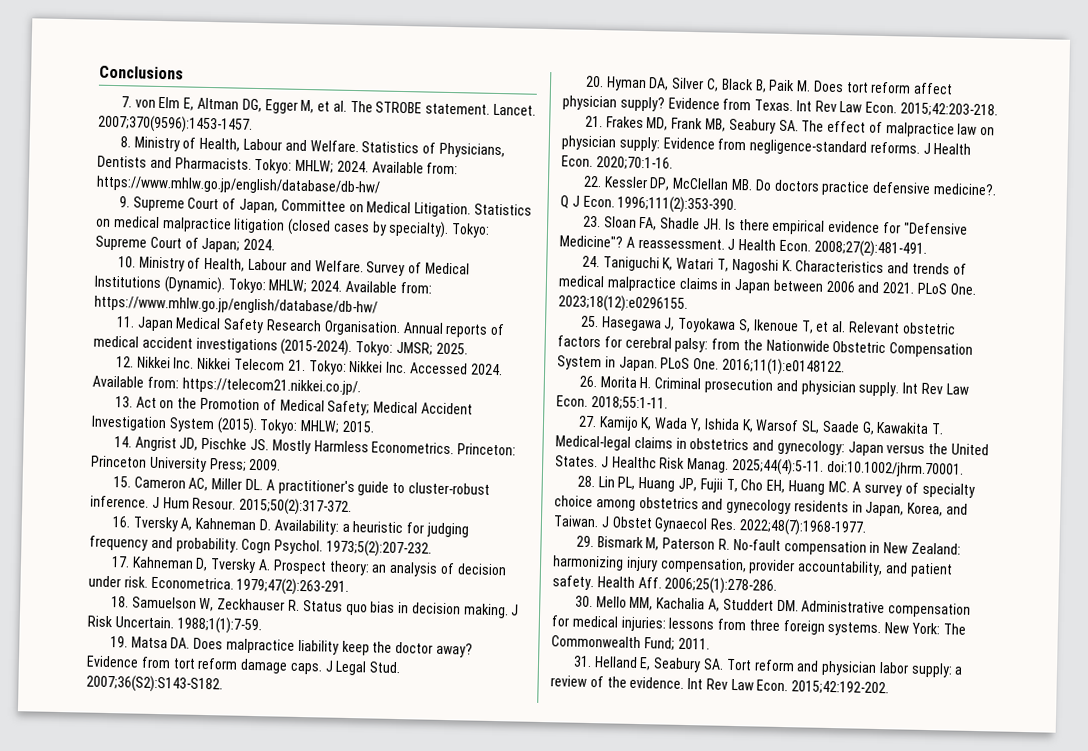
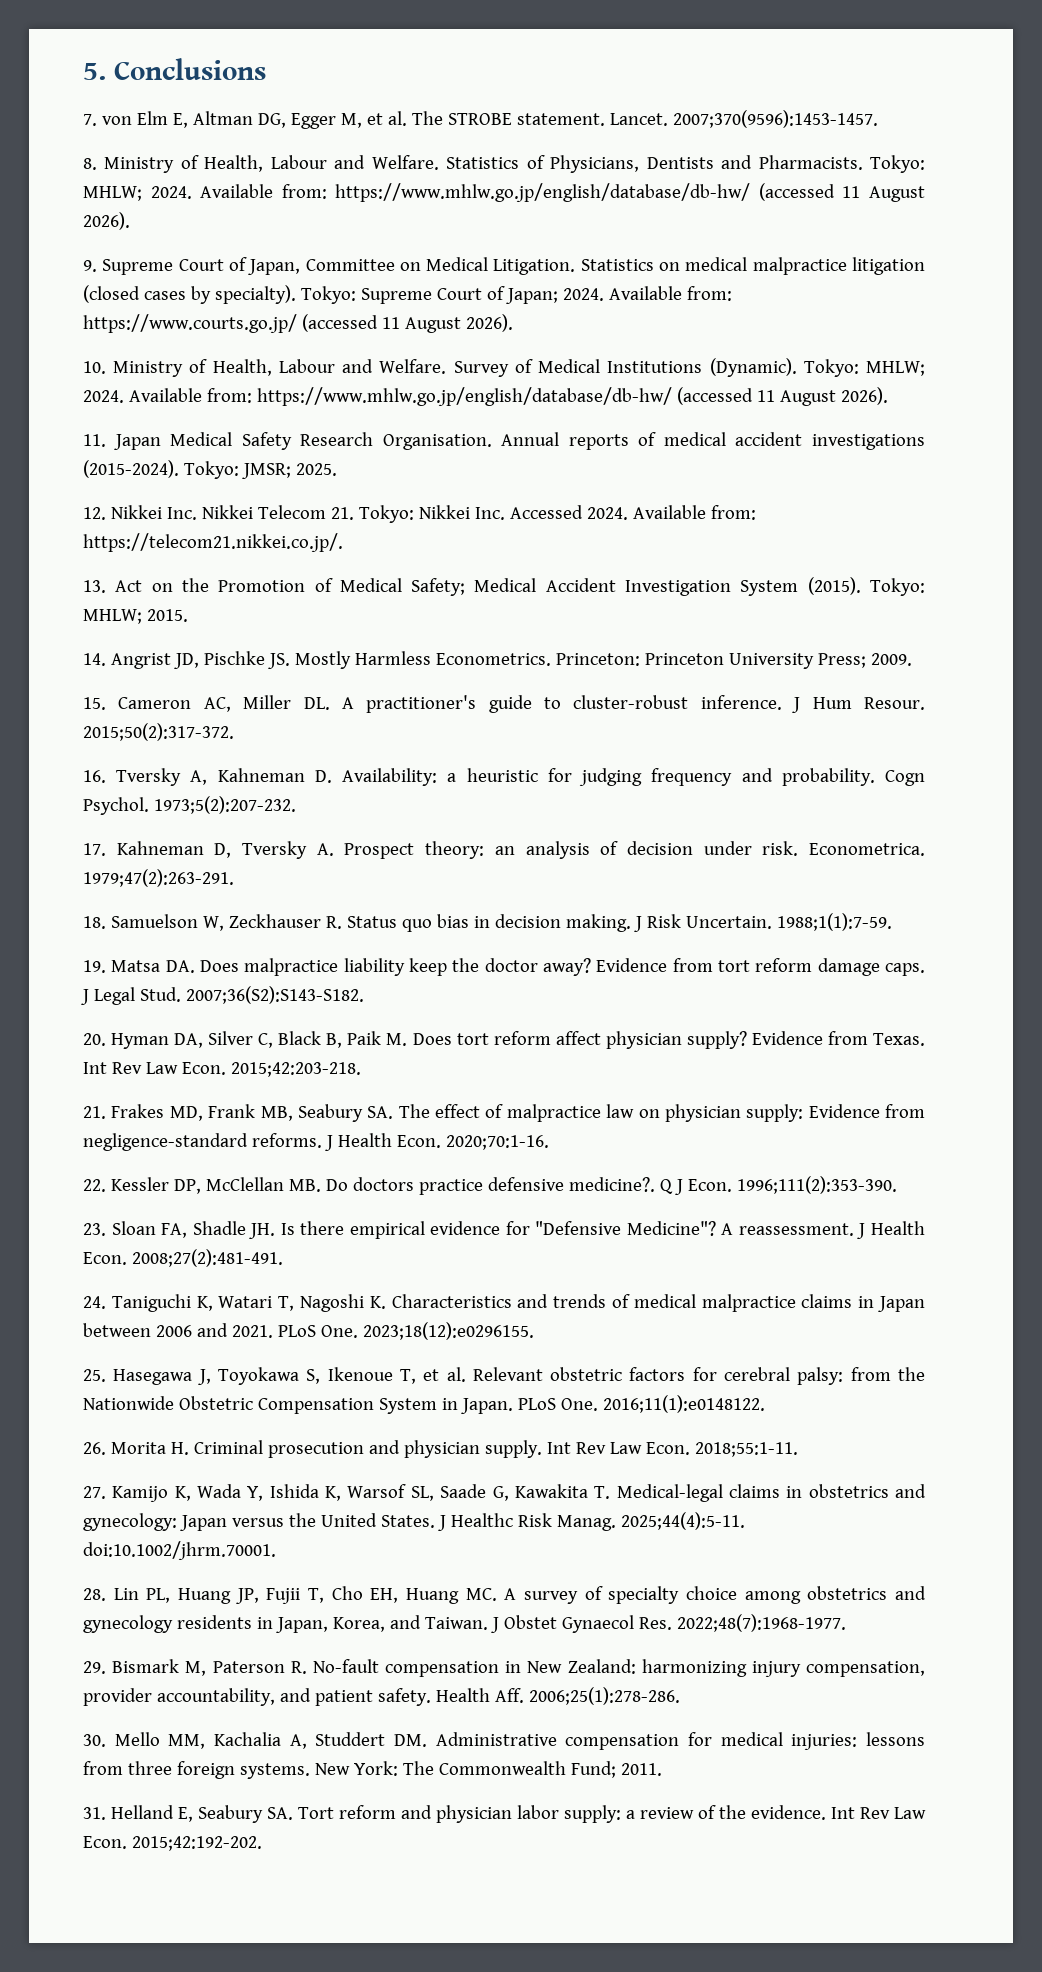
- Conclusions
+ 5. Conclusions
- Statistics of Physicians, Dentists and Pharmacists. Tokyo: MHLW; 2024. Available from: https://www.mhlw.go.jp/english/database/db-hw/
+ Statistics of Physicians, Dentists and Pharmacists. Tokyo: MHLW; 2024. Available from: https://www.mhlw.go.jp/english/database/db-hw/ (accessed 11 August 2026).
+ Available from: https://www.courts.go.jp/ (accessed 11 August 2026).
- Survey of Medical Institutions (Dynamic). Tokyo: MHLW; 2024. Available from: https://www.mhlw.go.jp/english/database/db-hw/
+ Survey of Medical Institutions (Dynamic). Tokyo: MHLW; 2024. Available from: https://www.mhlw.go.jp/english/database/db-hw/ (accessed 11 August 2026).

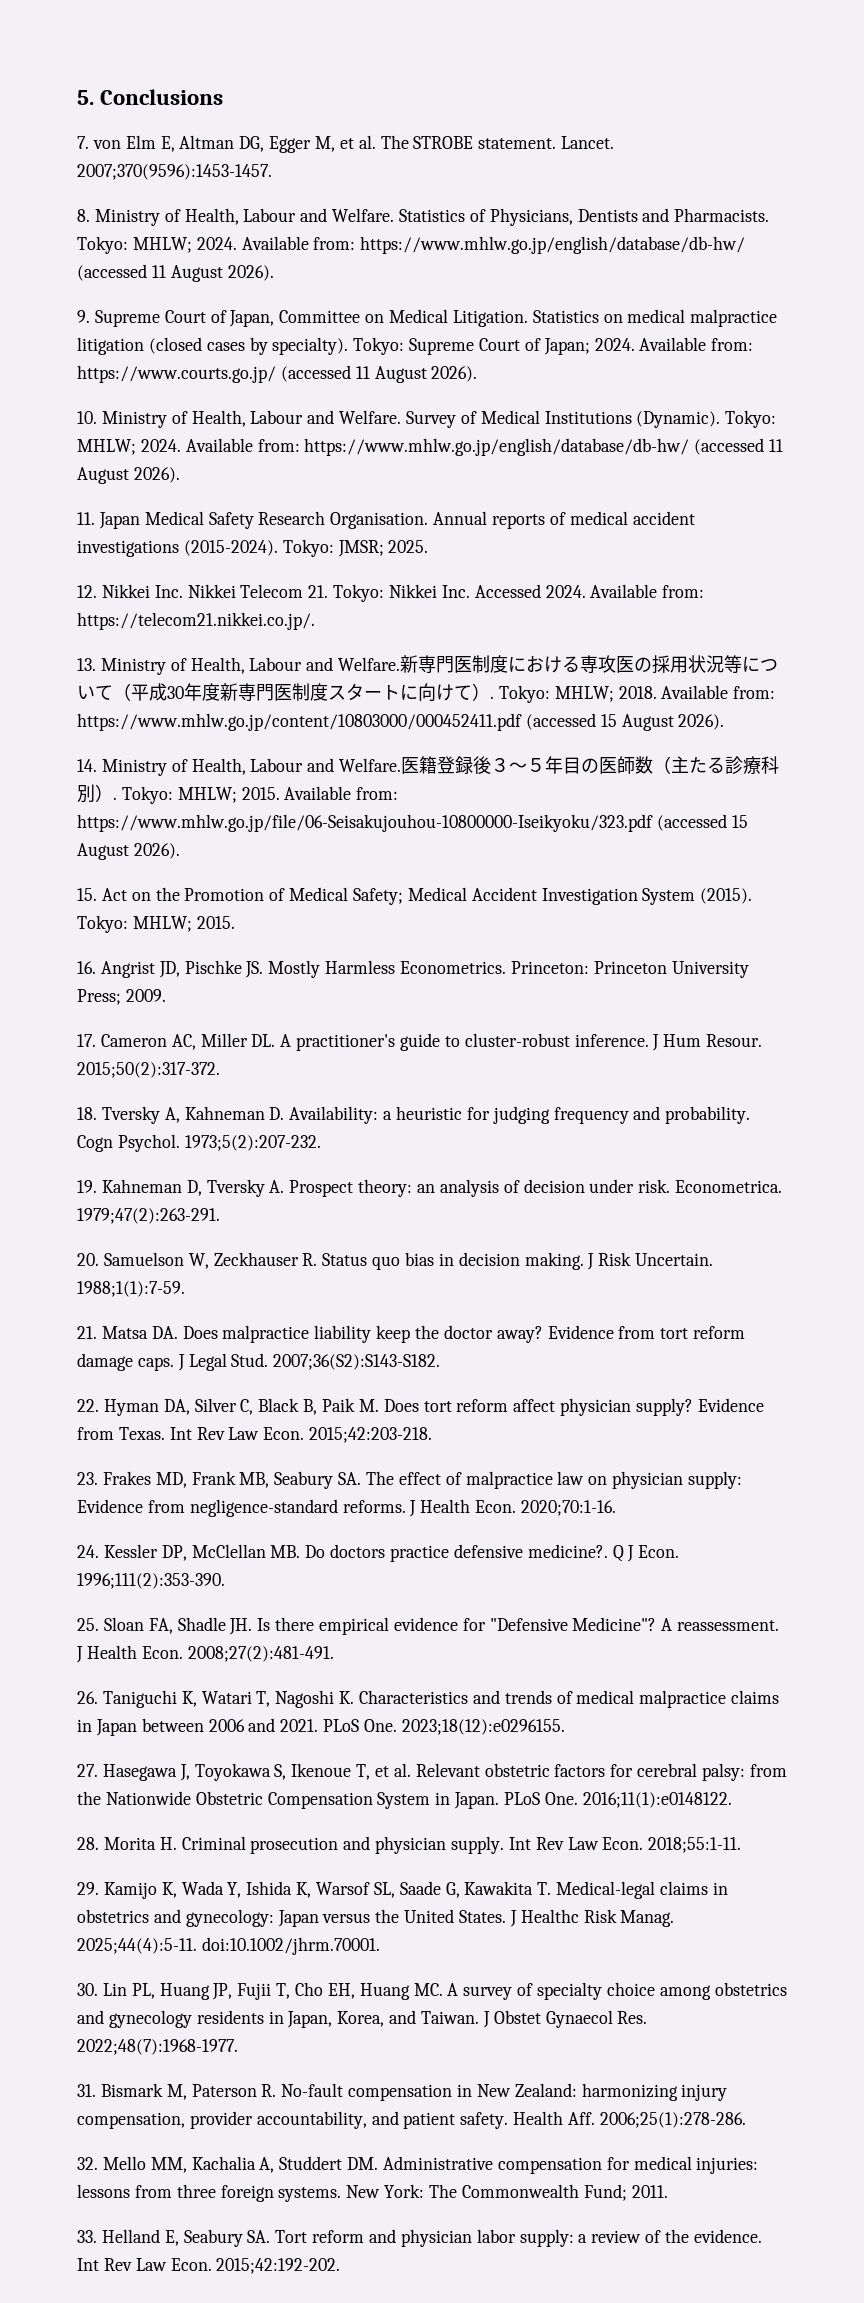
- 13. Act on the Promotion of Medical Safety; Medical Accident Investigation System (2015).
+ 13. Ministry of Health, Labour and Welfare.新専門医制度における専攻医の採用状況等について（平成30年度新専門医制度スタートに向けて）. Tokyo: MHLW; 2018. Available from: https://www.mhlw.go.jp/content/10803000/000452411.pdf (accessed 15 August 2026).
+ 14. Ministry of Health, Labour and Welfare.医籍登録後３～５年目の医師数（主たる診療科別）. Tokyo: MHLW; 2015. Available from: https://www.mhlw.go.jp/file/06-Seisakujouhou-10800000-Iseikyoku/323.pdf (accessed 15 August 2026).
+ 15. Act on the Promotion of Medical Safety; Medical Accident Investigation System (2015).
- 14. Angrist JD, Pischke JS. Mostly Harmless Econometrics.
+ 16. Angrist JD, Pischke JS. Mostly Harmless Econometrics.
- 15. Cameron AC, Miller DL. A practitioner's guide to cluster-robust inference.
+ 17. Cameron AC, Miller DL. A practitioner's guide to cluster-robust inference.
- 16. Tversky A, Kahneman D. Availability: a heuristic for judging frequency and probability.
+ 18. Tversky A, Kahneman D. Availability: a heuristic for judging frequency and probability.
- 17. Kahneman D, Tversky A. Prospect theory: an analysis of decision under risk.
+ 19. Kahneman D, Tversky A. Prospect theory: an analysis of decision under risk.
- 18. Samuelson W, Zeckhauser R. Status quo bias in decision making.
+ 20. Samuelson W, Zeckhauser R. Status quo bias in decision making.
- 19. Matsa DA. Does malpractice liability keep the doctor away?
+ 21. Matsa DA. Does malpractice liability keep the doctor away?
- 20. Hyman DA, Silver C, Black B, Paik M. Does tort reform affect physician supply?
+ 22. Hyman DA, Silver C, Black B, Paik M. Does tort reform affect physician supply?
- 21. Frakes MD, Frank MB, Seabury SA. The effect of malpractice law on physician supply: Evidence from negligence-standard reforms.
+ 23. Frakes MD, Frank MB, Seabury SA. The effect of malpractice law on physician supply: Evidence from negligence-standard reforms.
- 22. Kessler DP, McClellan MB. Do doctors practice defensive medicine?.
+ 24. Kessler DP, McClellan MB. Do doctors practice defensive medicine?.
- 23. Sloan FA, Shadle JH. Is there empirical evidence for "Defensive Medicine"?
+ 25. Sloan FA, Shadle JH. Is there empirical evidence for "Defensive Medicine"?
- 24. Taniguchi K, Watari T, Nagoshi K. Characteristics and trends of medical malpractice claims in Japan between 2006 and 2021.
+ 26. Taniguchi K, Watari T, Nagoshi K. Characteristics and trends of medical malpractice claims in Japan between 2006 and 2021.
- 25. Hasegawa J, Toyokawa S, Ikenoue T, et al. Relevant obstetric factors for cerebral palsy: from the Nationwide Obstetric Compensation System in Japan.
+ 27. Hasegawa J, Toyokawa S, Ikenoue T, et al. Relevant obstetric factors for cerebral palsy: from the Nationwide Obstetric Compensation System in Japan.
- 26. Morita H. Criminal prosecution and physician supply.
+ 28. Morita H. Criminal prosecution and physician supply.
- 27. Kamijo K, Wada Y, Ishida K, Warsof SL, Saade G, Kawakita T. Medical-legal claims in obstetrics and gynecology: Japan versus the United States.
+ 29. Kamijo K, Wada Y, Ishida K, Warsof SL, Saade G, Kawakita T. Medical-legal claims in obstetrics and gynecology: Japan versus the United States.
- 28. Lin PL, Huang JP, Fujii T, Cho EH, Huang MC. A survey of specialty choice among obstetrics and gynecology residents in Japan, Korea, and Taiwan.
+ 30. Lin PL, Huang JP, Fujii T, Cho EH, Huang MC. A survey of specialty choice among obstetrics and gynecology residents in Japan, Korea, and Taiwan.
- 29. Bismark M, Paterson R. No-fault compensation in New Zealand: harmonizing injury compensation, provider accountability, and patient safety.
+ 31. Bismark M, Paterson R. No-fault compensation in New Zealand: harmonizing injury compensation, provider accountability, and patient safety.
- 30. Mello MM, Kachalia A, Studdert DM. Administrative compensation for medical injuries: lessons from three foreign systems.
+ 32. Mello MM, Kachalia A, Studdert DM. Administrative compensation for medical injuries: lessons from three foreign systems.
- 31. Helland E, Seabury SA. Tort reform and physician labor supply: a review of the evidence.
+ 33. Helland E, Seabury SA. Tort reform and physician labor supply: a review of the evidence.

